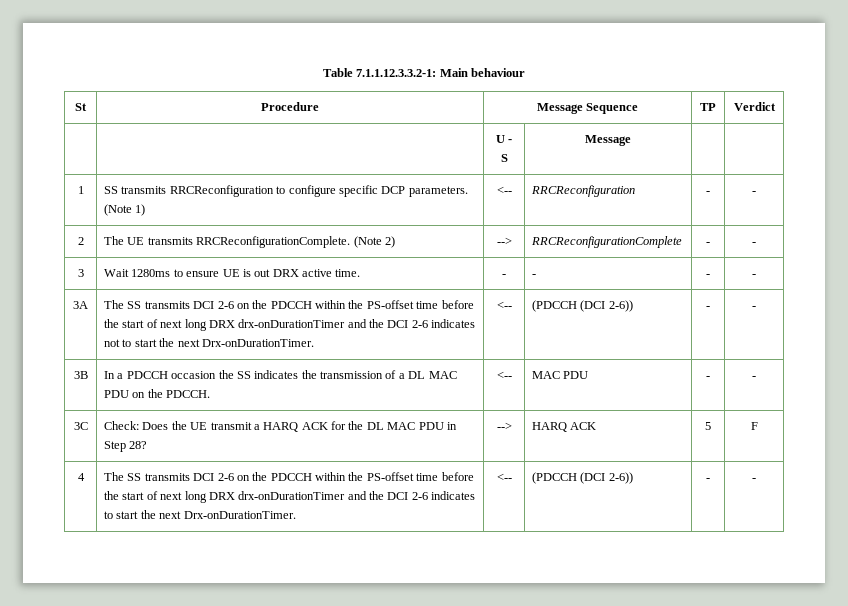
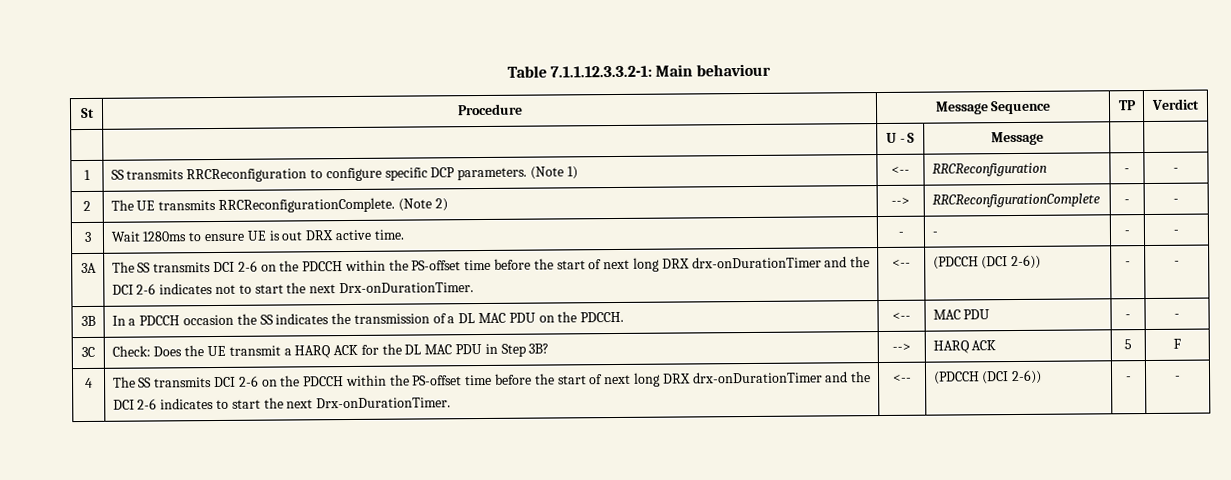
- 3C | Check: Does the UE transmit a HARQ ACK for the DL MAC PDU in Step 28? | --> | HARQ ACK | 5 | F
+ 3C | Check: Does the UE transmit a HARQ ACK for the DL MAC PDU in Step 3B? | --> | HARQ ACK | 5 | F

